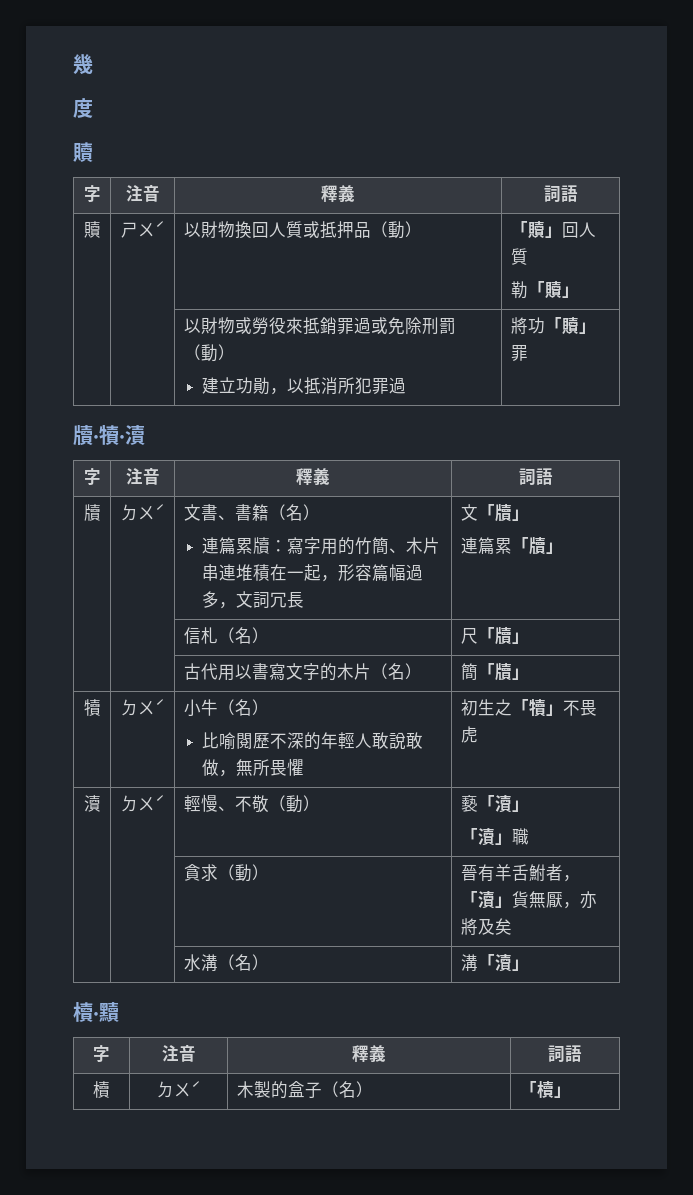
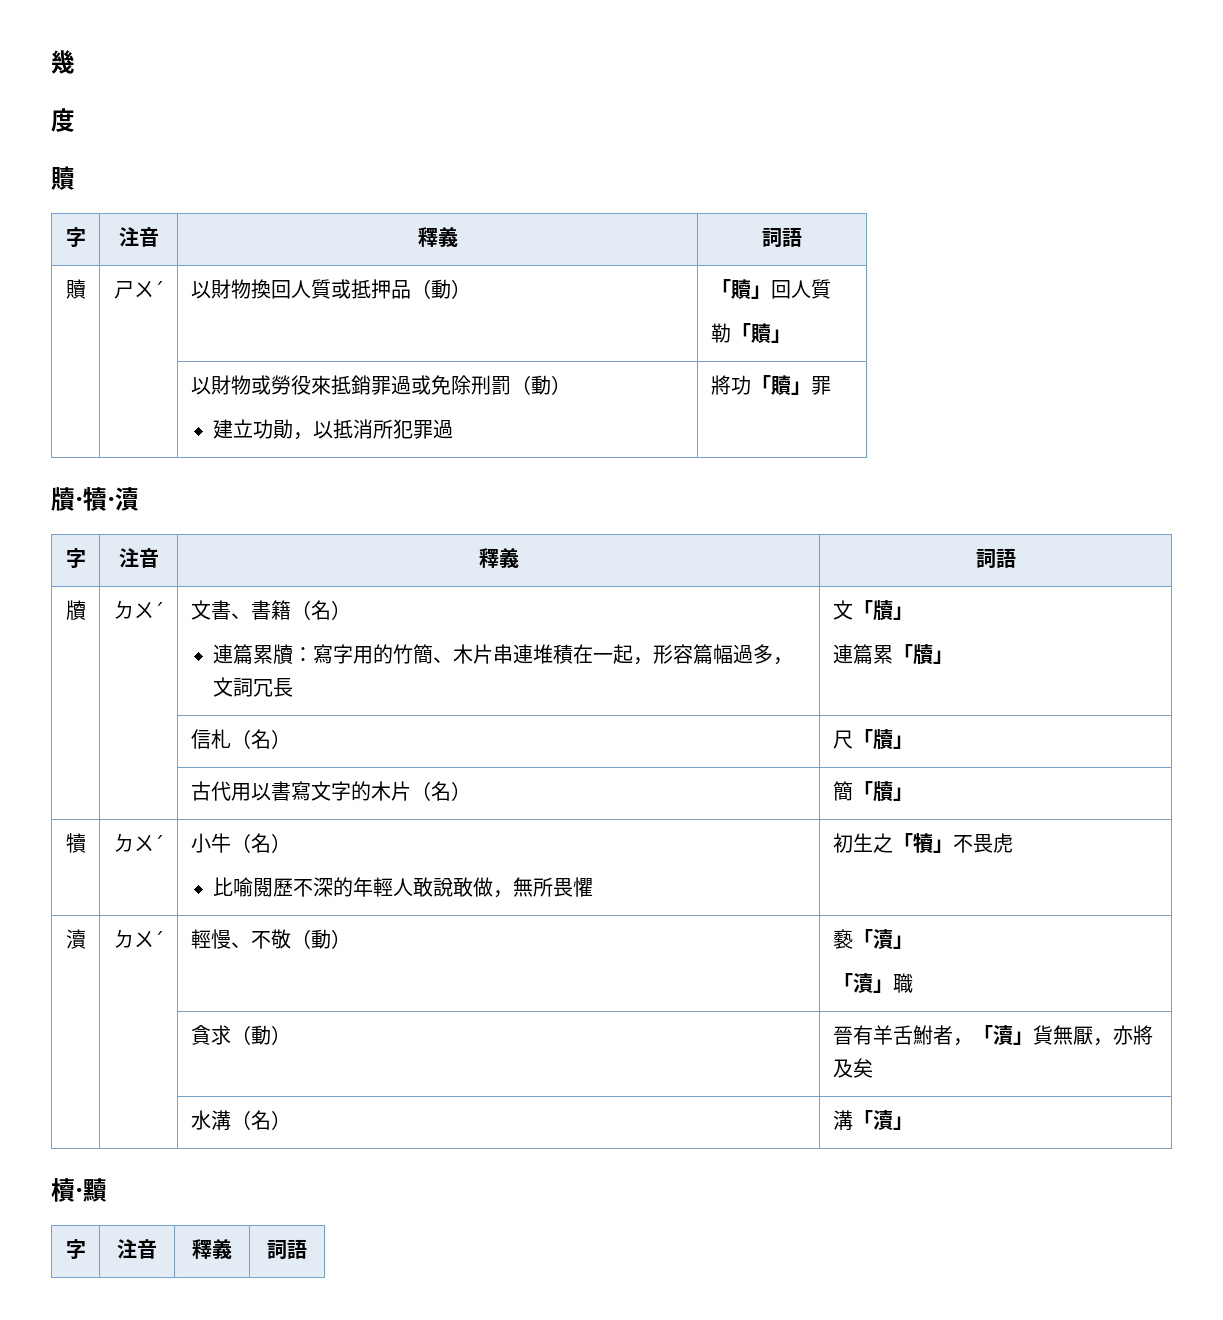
- 櫝 | ㄉㄨˊ | 木製的盒子（名） | 「櫝」

